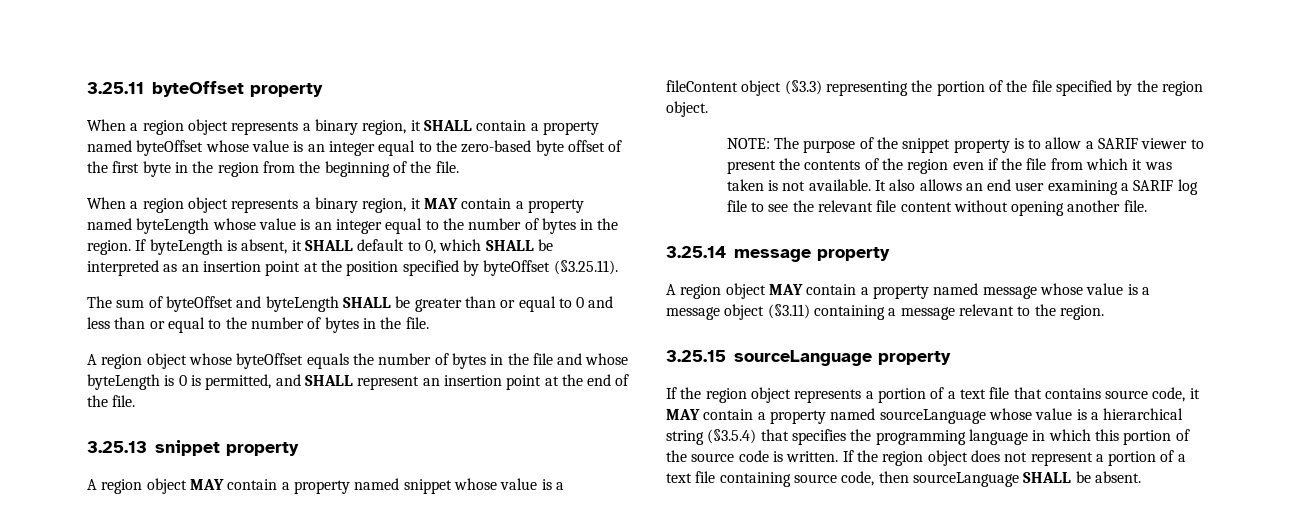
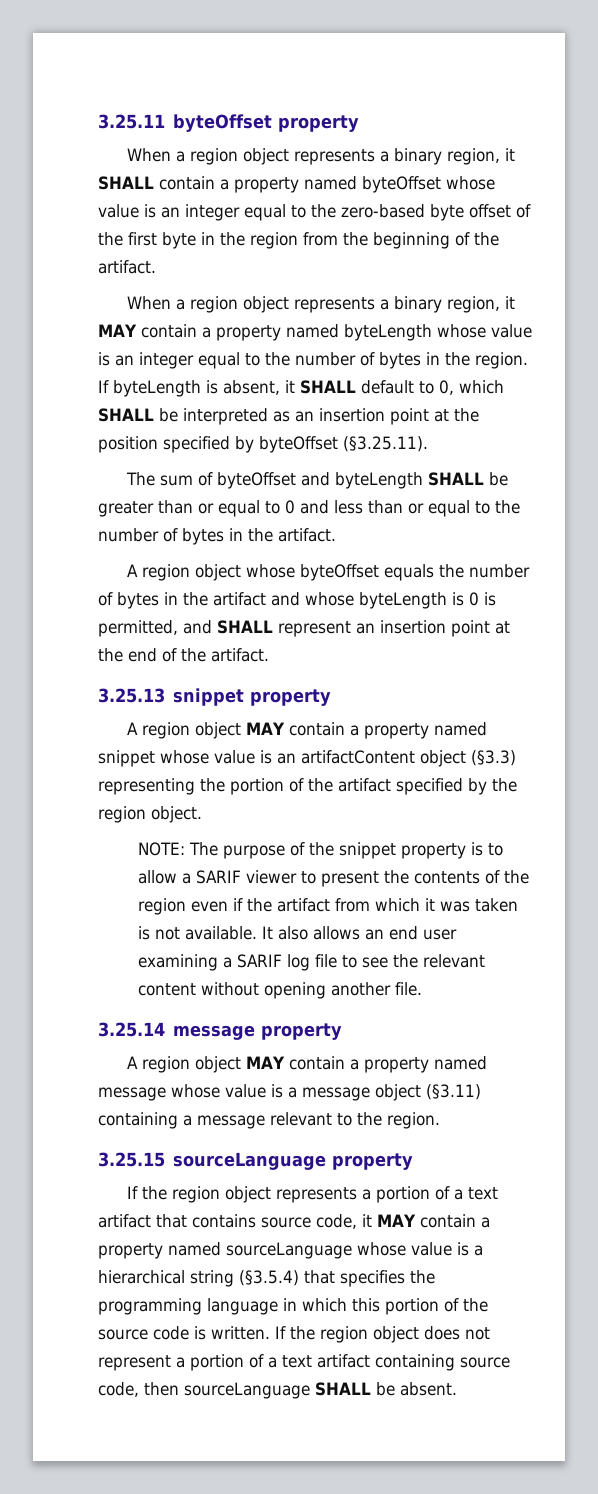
- When a region object represents a binary region, it SHALL contain a property named byteOffset whose value is an integer equal to the zero-based byte offset of the first byte in the region from the beginning of the file.
+ When a region object represents a binary region, it SHALL contain a property named byteOffset whose value is an integer equal to the zero-based byte offset of the first byte in the region from the beginning of the artifact.
- The sum of byteOffset and byteLength SHALL be greater than or equal to 0 and less than or equal to the number of bytes in the file.
+ The sum of byteOffset and byteLength SHALL be greater than or equal to 0 and less than or equal to the number of bytes in the artifact.
- A region object whose byteOffset equals the number of bytes in the file and whose byteLength is 0 is permitted, and SHALL represent an insertion point at the end of the file.
+ A region object whose byteOffset equals the number of bytes in the artifact and whose byteLength is 0 is permitted, and SHALL represent an insertion point at the end of the artifact.
- A region object MAY contain a property named snippet whose value is a fileContent object (§3.3) representing the portion of the file specified by the region object.
+ A region object MAY contain a property named snippet whose value is an artifactContent object (§3.3) representing the portion of the artifact specified by the region object.
- NOTE: The purpose of the snippet property is to allow a SARIF viewer to present the contents of the region even if the file from which it was taken is not available.
+ NOTE: The purpose of the snippet property is to allow a SARIF viewer to present the contents of the region even if the artifact from which it was taken is not available.
- It also allows an end user examining a SARIF log file to see the relevant file content without opening another file.
+ It also allows an end user examining a SARIF log file to see the relevant content without opening another file.
- If the region object represents a portion of a text file that contains source code, it MAY contain a property named sourceLanguage whose value is a hierarchical string (§3.5.4) that specifies the programming language in which this portion of the source code is written.
+ If the region object represents a portion of a text artifact that contains source code, it MAY contain a property named sourceLanguage whose value is a hierarchical string (§3.5.4) that specifies the programming language in which this portion of the source code is written.
- If the region object does not represent a portion of a text file containing source code, then sourceLanguage SHALL be absent.
+ If the region object does not represent a portion of a text artifact containing source code, then sourceLanguage SHALL be absent.

